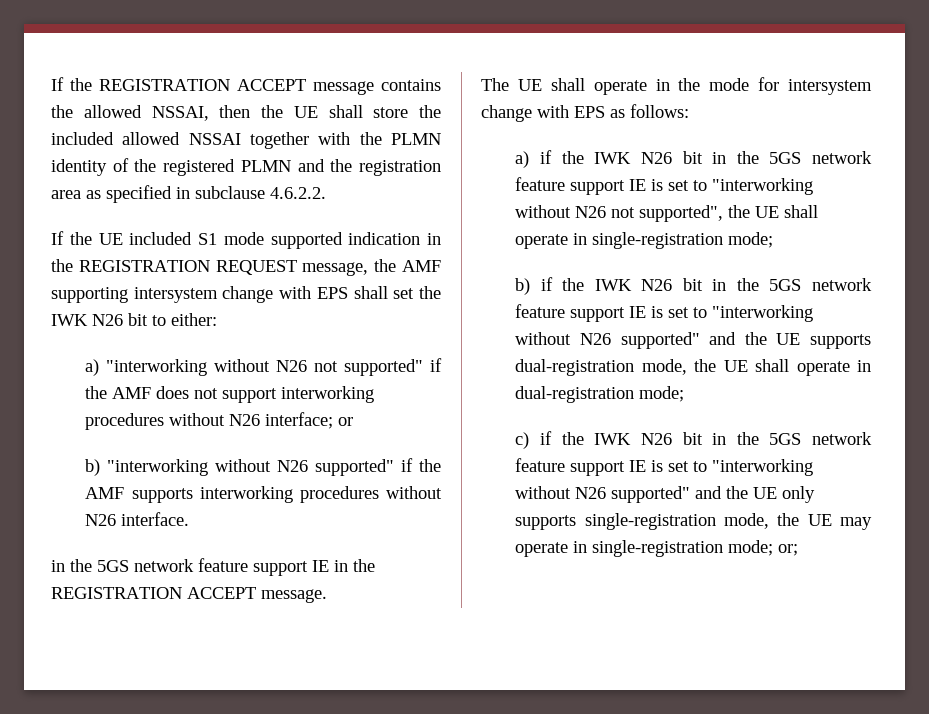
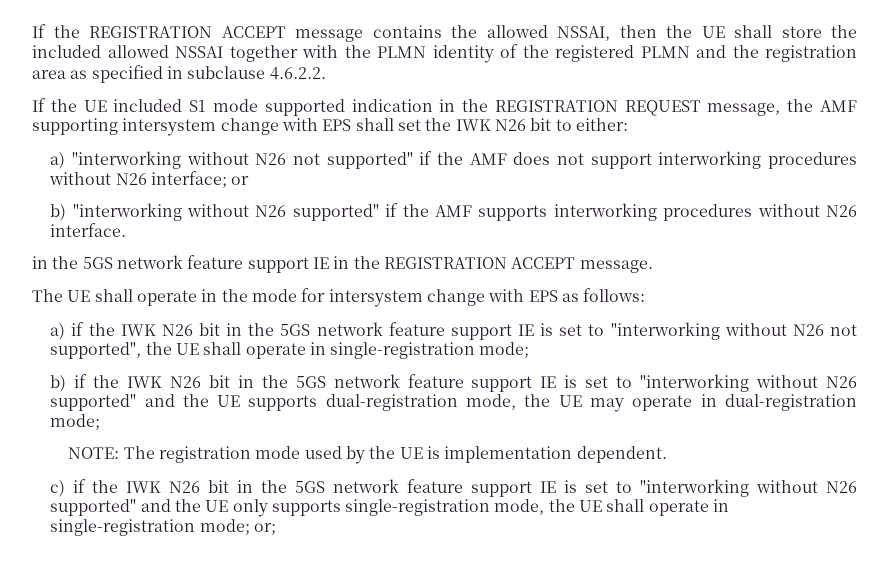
- b) if the IWK N26 bit in the 5GS network feature support IE is set to "interworking without N26 supported" and the UE supports dual-registration mode, the UE shall operate in dual-registration mode;
+ b) if the IWK N26 bit in the 5GS network feature support IE is set to "interworking without N26 supported" and the UE supports dual-registration mode, the UE may operate in dual-registration mode;
+ NOTE: The registration mode used by the UE is implementation dependent.
- c) if the IWK N26 bit in the 5GS network feature support IE is set to "interworking without N26 supported" and the UE only supports single-registration mode, the UE may operate in single-registration mode; or;
+ c) if the IWK N26 bit in the 5GS network feature support IE is set to "interworking without N26 supported" and the UE only supports single-registration mode, the UE shall operate in single-registration mode; or;

